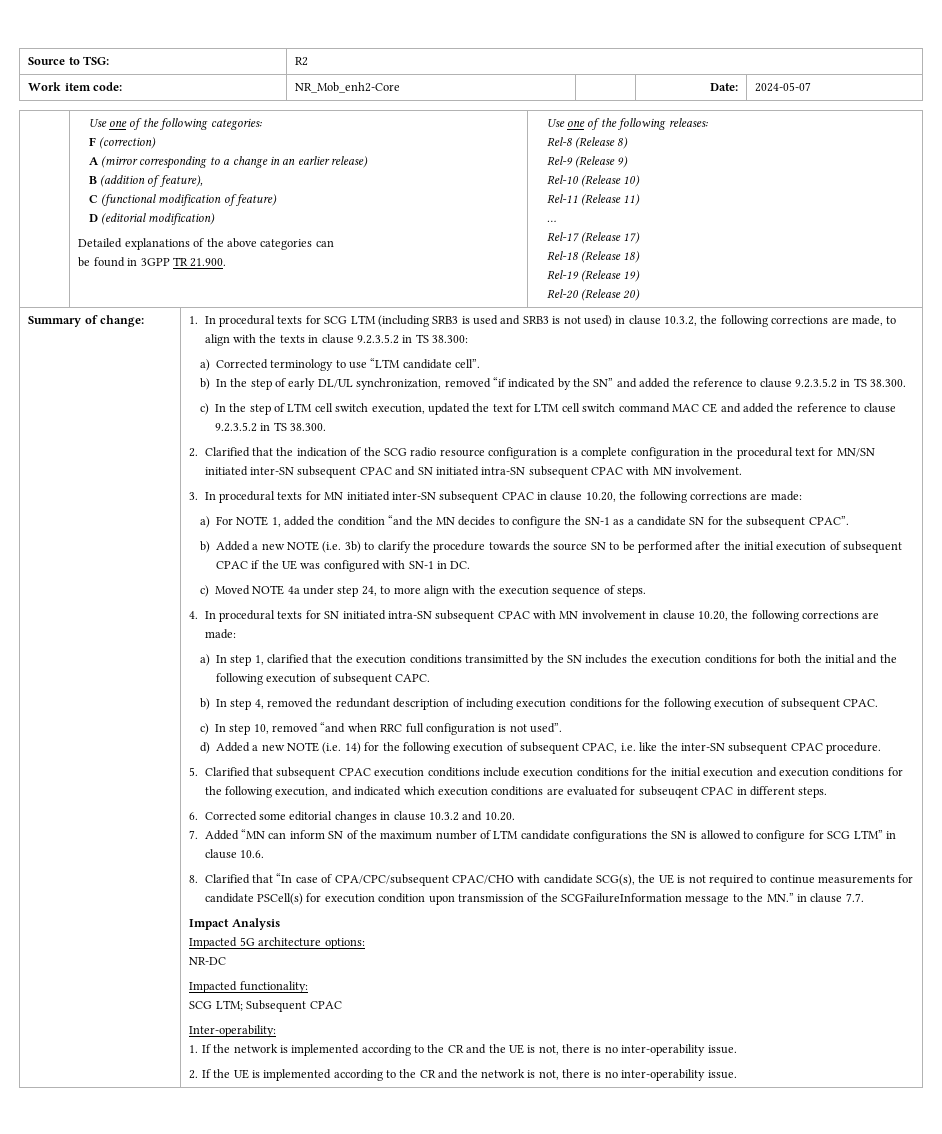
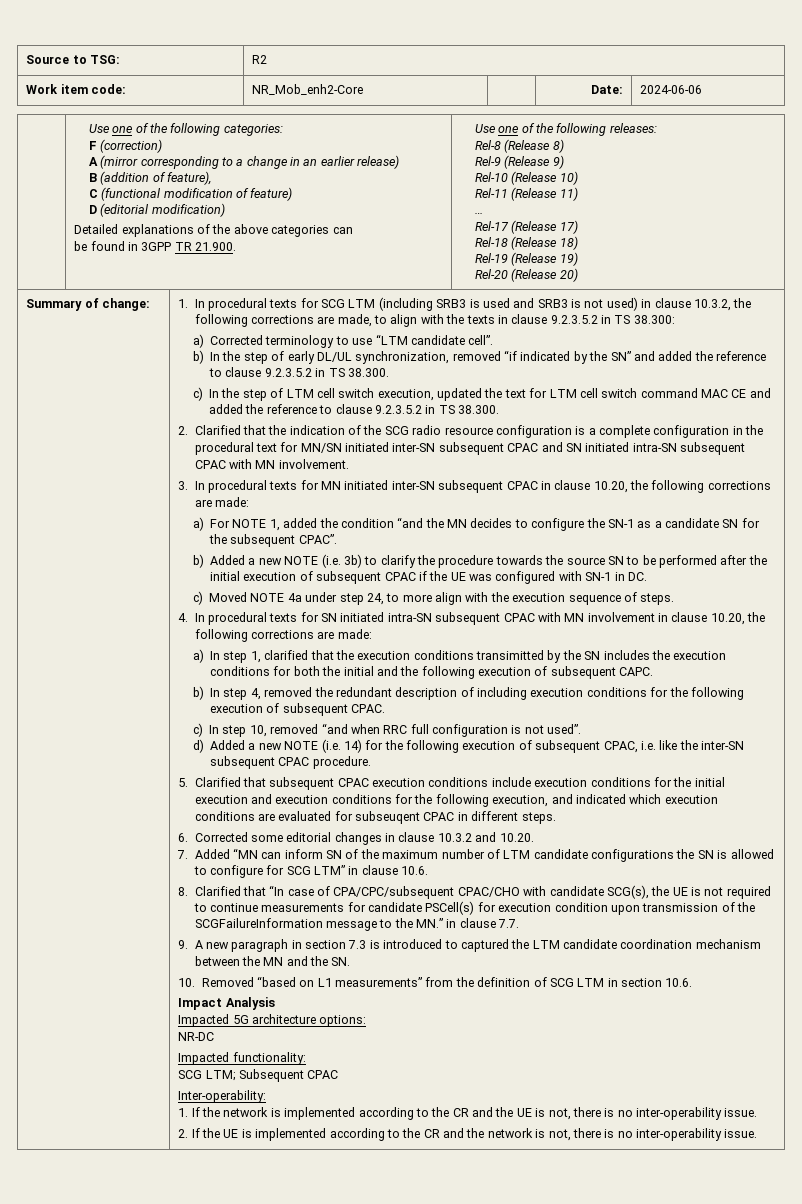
- Work item code: | NR_Mob_enh2-Core | | Date: | 2024-05-07
+ Work item code: | NR_Mob_enh2-Core | | Date: | 2024-06-06
+ 9. A new paragraph in section 7.3 is introduced to captured the LTM candidate coordination mechanism between the MN and the SN.
+ 10. Removed “based on L1 measurements” from the definition of SCG LTM in section 10.6.

